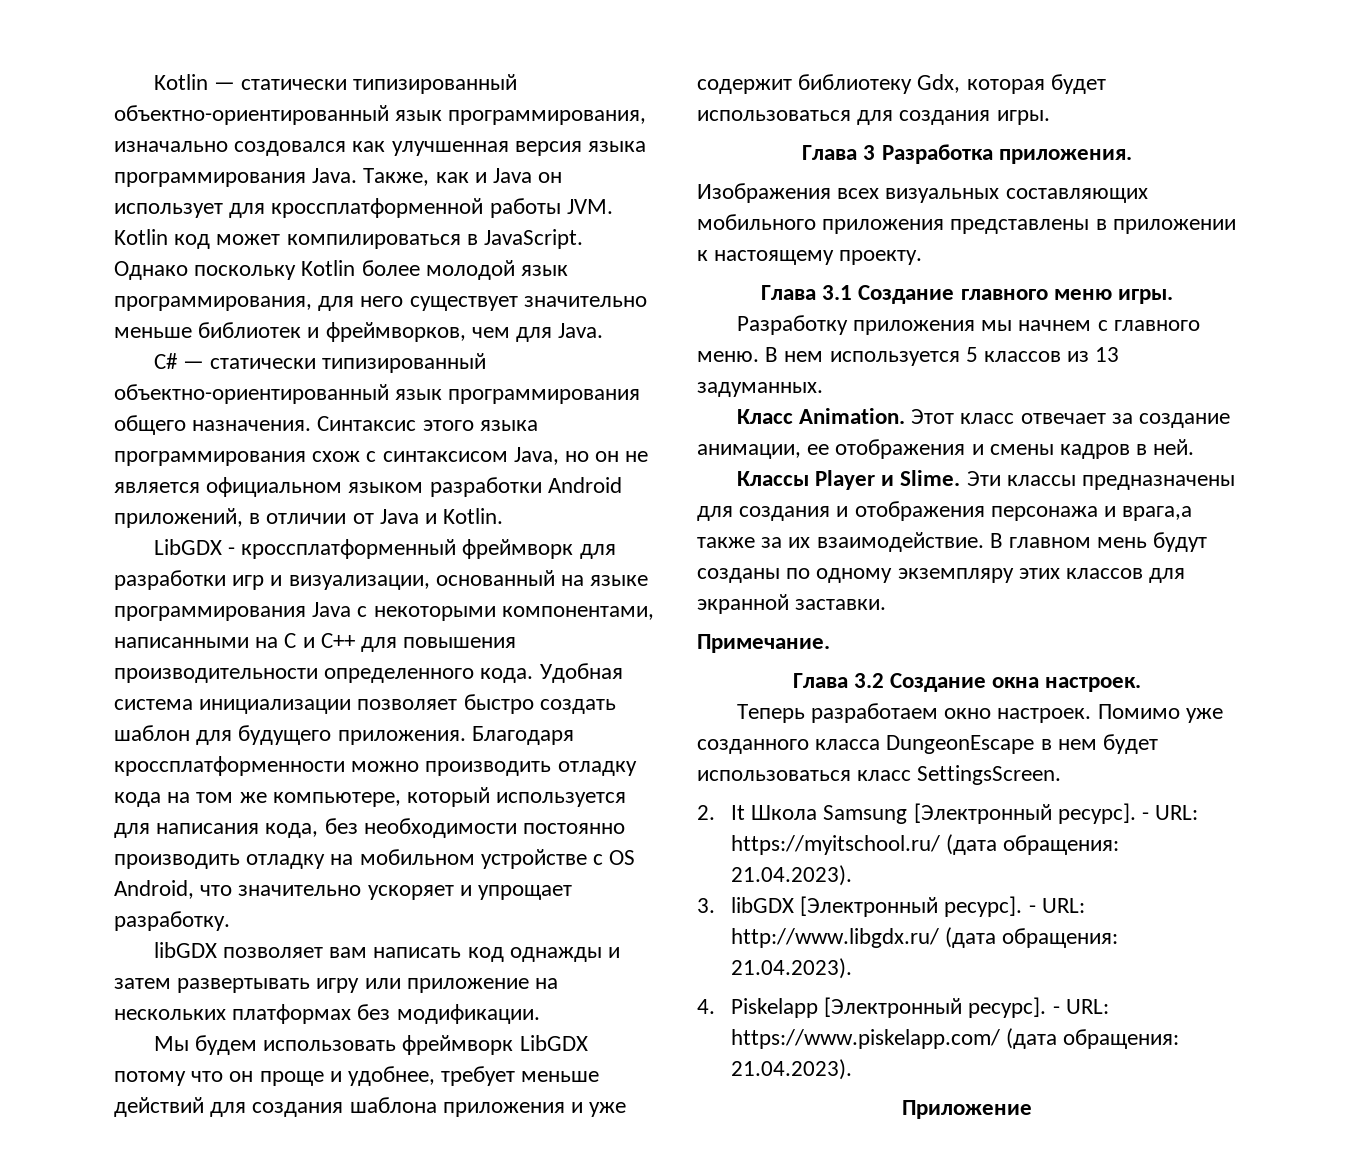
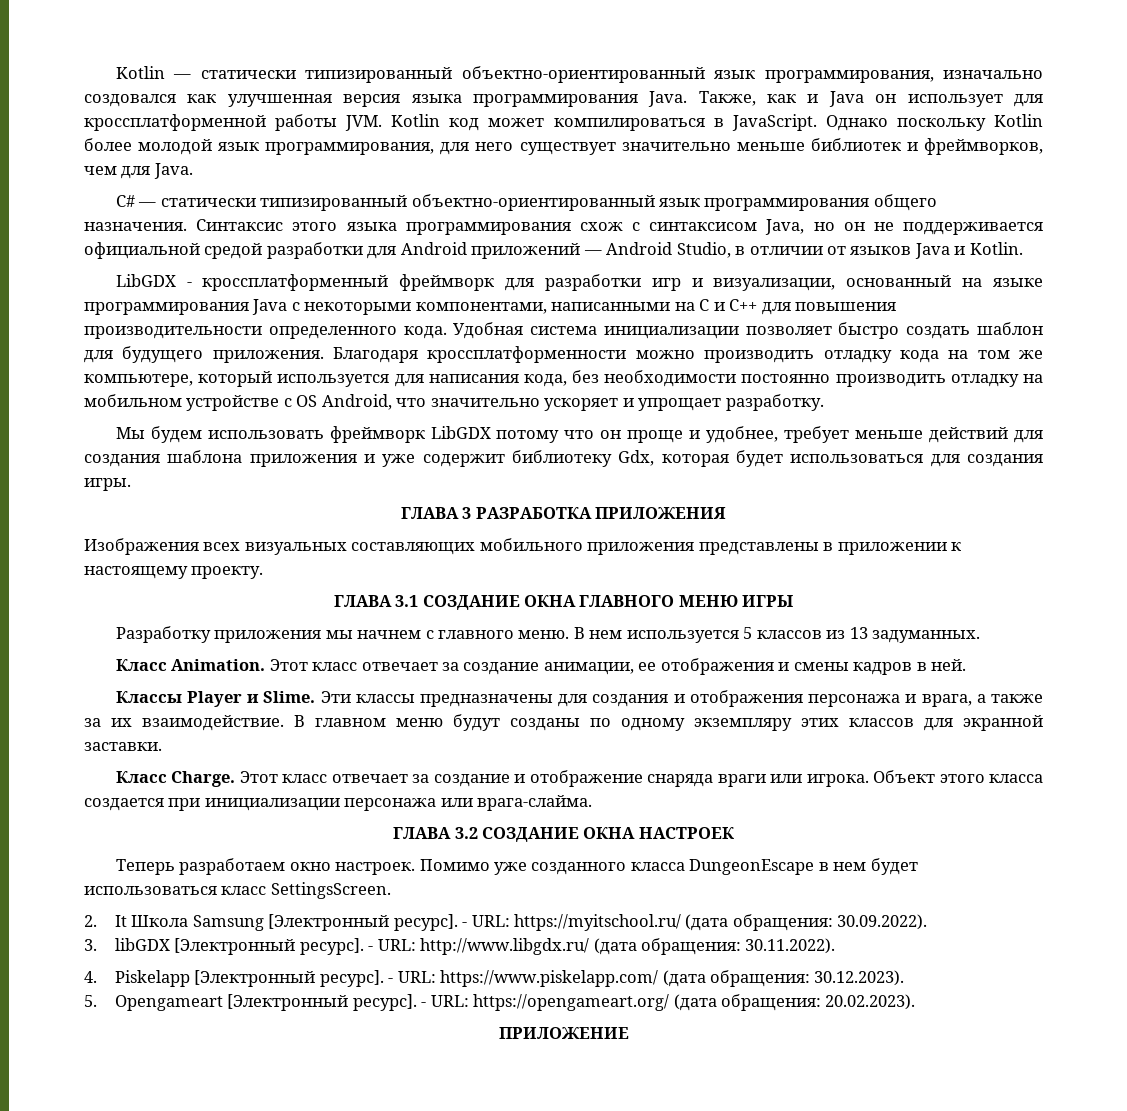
- Синтаксис этого языка программирования схож с синтаксисом Java, но он не является официальном языком разработки Android приложений, в отличии от Java и Kotlin.
+ Синтаксис этого языка программирования схож с синтаксисом Java, но он не поддерживается официальной средой разработки для Android приложений — Android Studio, в отличии от языков Java и Kotlin.
- libGDX позволяет вам написать код однажды и затем развертывать игру или приложение на нескольких платформах без модификации.
- Глава 3 Разработка приложения.
+ ГЛАВА 3 РАЗРАБОТКА ПРИЛОЖЕНИЯ
- Глава 3.1 Создание главного меню игры.
+ ГЛАВА 3.1 СОЗДАНИЕ ОКНА ГЛАВНОГО МЕНЮ ИГРЫ
- Эти классы предназначены для создания и отображения персонажа и врага,а также за их взаимодействие.
+ Эти классы предназначены для создания и отображения персонажа и врага, а также за их взаимодействие.
- В главном мень будут созданы по одному экземпляру этих классов для экранной заставки.
+ В главном меню будут созданы по одному экземпляру этих классов для экранной заставки.
- Примечание.
- Глава 3.2 Создание окна настроек.
+ Класс Charge. Этот класс отвечает за создание и отображение снаряда враги или игрока. Объект этого класса создается при инициализации персонажа или врага-слайма.
+ ГЛАВА 3.2 СОЗДАНИЕ ОКНА НАСТРОЕК
- - URL: https://myitschool.ru/ (дата обращения: 21.04.2023).
+ - URL: https://myitschool.ru/ (дата обращения: 30.09.2022).
- - URL: http://www.libgdx.ru/ (дата обращения: 21.04.2023).
+ - URL: http://www.libgdx.ru/ (дата обращения: 30.11.2022).
- - URL: https://www.piskelapp.com/ (дата обращения: 21.04.2023).
- Приложение
+ - URL: https://www.piskelapp.com/ (дата обращения: 30.12.2023).
+ 5. Opengameart [Электронный ресурс]. - URL: https://opengameart.org/ (дата обращения: 20.02.2023).
+ ПРИЛОЖЕНИЕ

